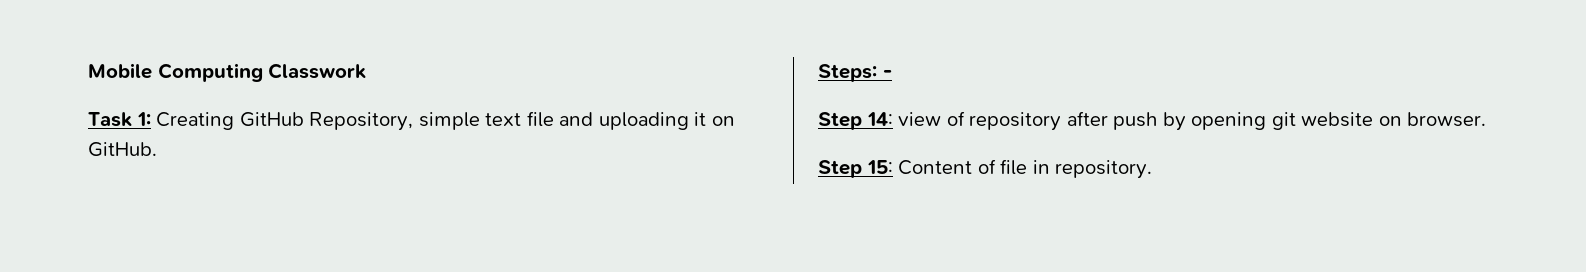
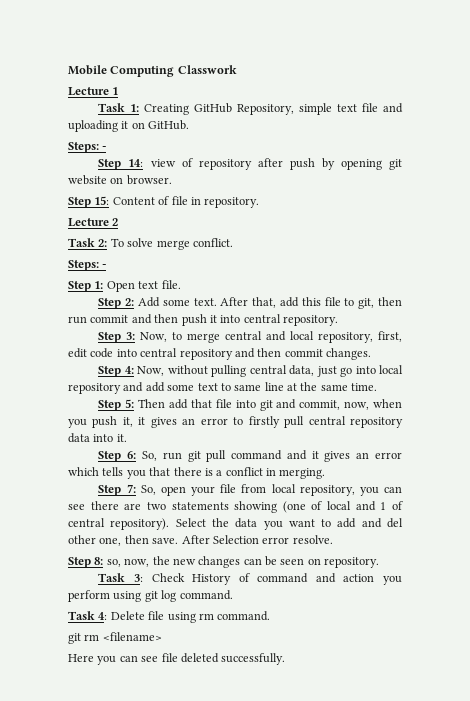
+ Lecture 1
+ Lecture 2
+ Task 2: To solve merge conflict.
+ Steps: -
+ Step 1: Open text file.
+ Step 2: Add some text. After that, add this file to git, then run commit and then push it into central repository.
+ Step 3: Now, to merge central and local repository, first, edit code into central repository and then commit changes.
+ Step 4: Now, without pulling central data, just go into local repository and add some text to same line at the same time.
+ Step 5: Then add that file into git and commit, now, when you push it, it gives an error to firstly pull central repository data into it.
+ Step 6: So, run git pull command and it gives an error which tells you that there is a conflict in merging.
+ Step 7: So, open your file from local repository, you can see there are two statements showing (one of local and 1 of central repository). Select the data you want to add and del other one, then save. After Selection error resolve.
+ Step 8: so, now, the new changes can be seen on repository.
+ Task 3: Check History of command and action you perform using git log command.
+ Task 4: Delete file using rm command.
+ git rm <filename>
+ Here you can see file deleted successfully.

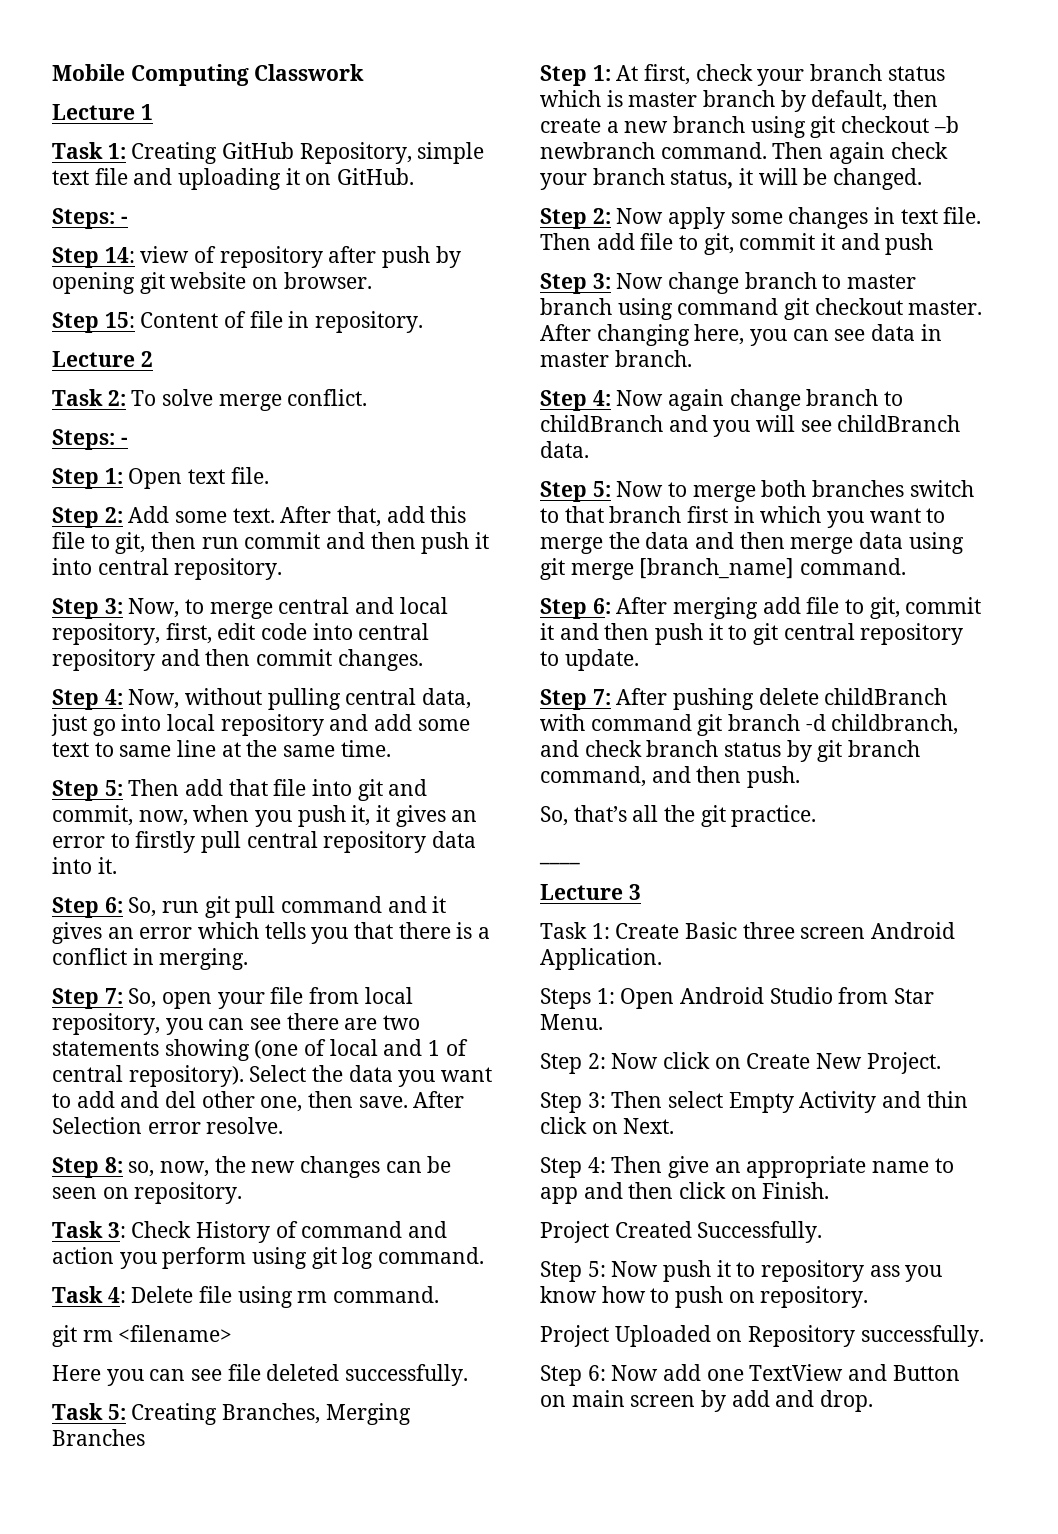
+ Task 5: Creating Branches, Merging Branches
+ Step 1: At first, check your branch status which is master branch by default, then create a new branch using git checkout –b newbranch command. Then again check your branch status, it will be changed.
+ Step 2: Now apply some changes in text file. Then add file to git, commit it and push
+ Step 3: Now change branch to master branch using command git checkout master. After changing here, you can see data in master branch.
+ Step 4: Now again change branch to childBranch and you will see childBranch data.
+ Step 5: Now to merge both branches switch to that branch first in which you want to merge the data and then merge data using git merge [branch_name] command.
+ Step 6: After merging add file to git, commit it and then push it to git central repository to update.
+ Step 7: After pushing delete childBranch with command git branch -d childbranch, and check branch status by git branch command, and then push.
+ So, that’s all the git practice.
+ ____
+ Lecture 3
+ Task 1: Create Basic three screen Android Application.
+ Steps 1: Open Android Studio from Star Menu.
+ Step 2: Now click on Create New Project.
+ Step 3: Then select Empty Activity and thin click on Next.
+ Step 4: Then give an appropriate name to app and then click on Finish.
+ Project Created Successfully.
+ Step 5: Now push it to repository ass you know how to push on repository.
+ Project Uploaded on Repository successfully.
+ Step 6: Now add one TextView and Button on main screen by add and drop.

